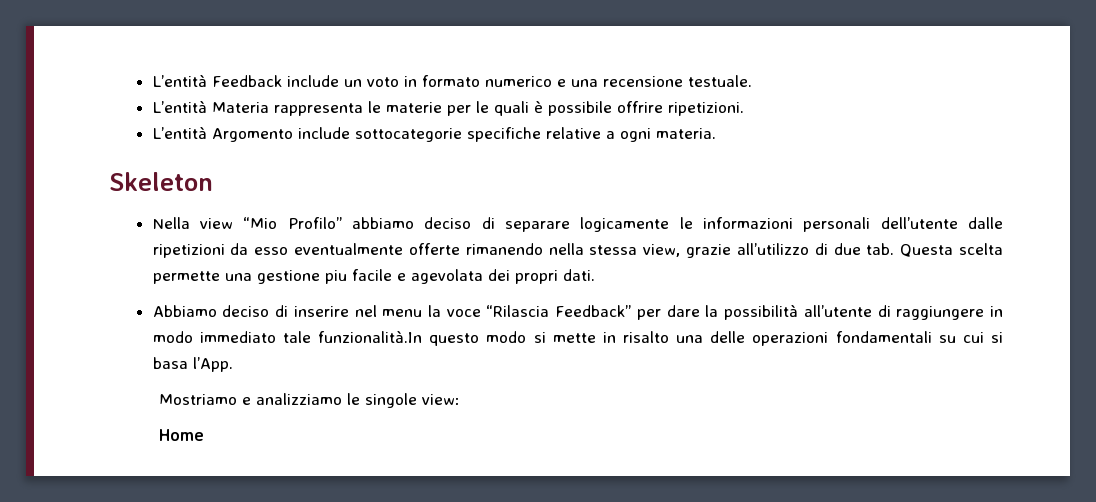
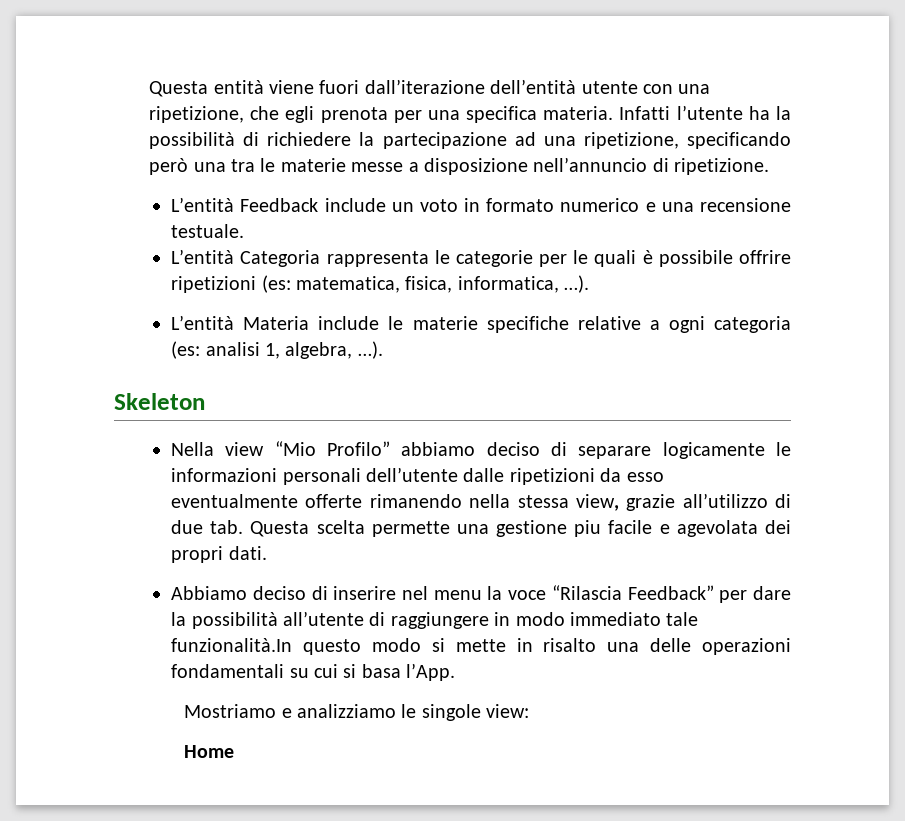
+ Questa entità viene fuori dall’iterazione dell’entità utente con una ripetizione, che egli prenota per una specifica materia. Infatti l’utente ha la possibilità di richiedere la partecipazione ad una ripetizione, specificando però una tra le materie messe a disposizione nell’annuncio di ripetizione.
- L’entità Materia rappresenta le materie per le quali è possibile offrire ripetizioni.
- L’entità Argomento include sottocategorie specifiche relative a ogni materia.
+ L’entità Categoria rappresenta le categorie per le quali è possibile offrire ripetizioni (es: matematica, fisica, informatica, …).
+ L’entità Materia include le materie specifiche relative a ogni categoria (es: analisi 1, algebra, …).

